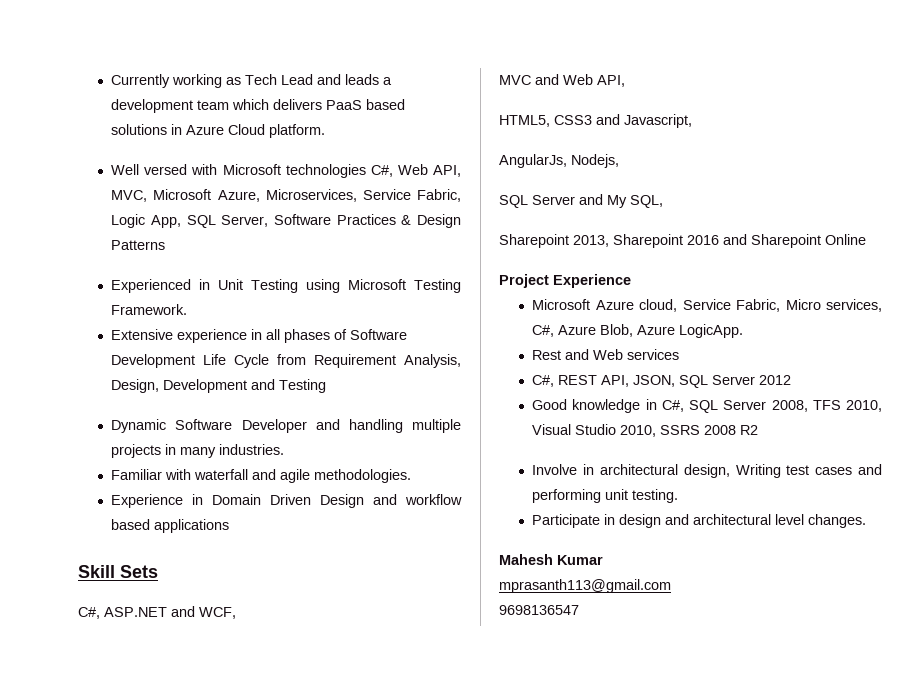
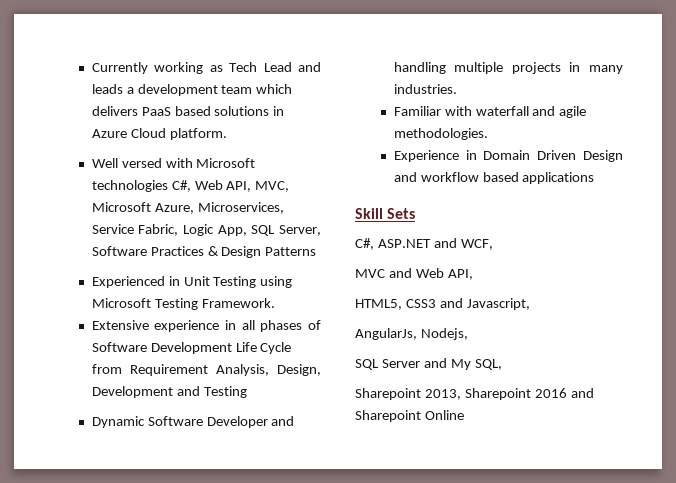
- Project Experience
- Microsoft Azure cloud, Service Fabric, Micro services, C#, Azure Blob, Azure LogicApp.
- Rest and Web services
- C#, REST API, JSON, SQL Server 2012
- Good knowledge in C#, SQL Server 2008, TFS 2010, Visual Studio 2010, SSRS 2008 R2
- Involve in architectural design, Writing test cases and performing unit testing.
- Participate in design and architectural level changes.
- Mahesh Kumar
- mprasanth113@gmail.com
- 9698136547

